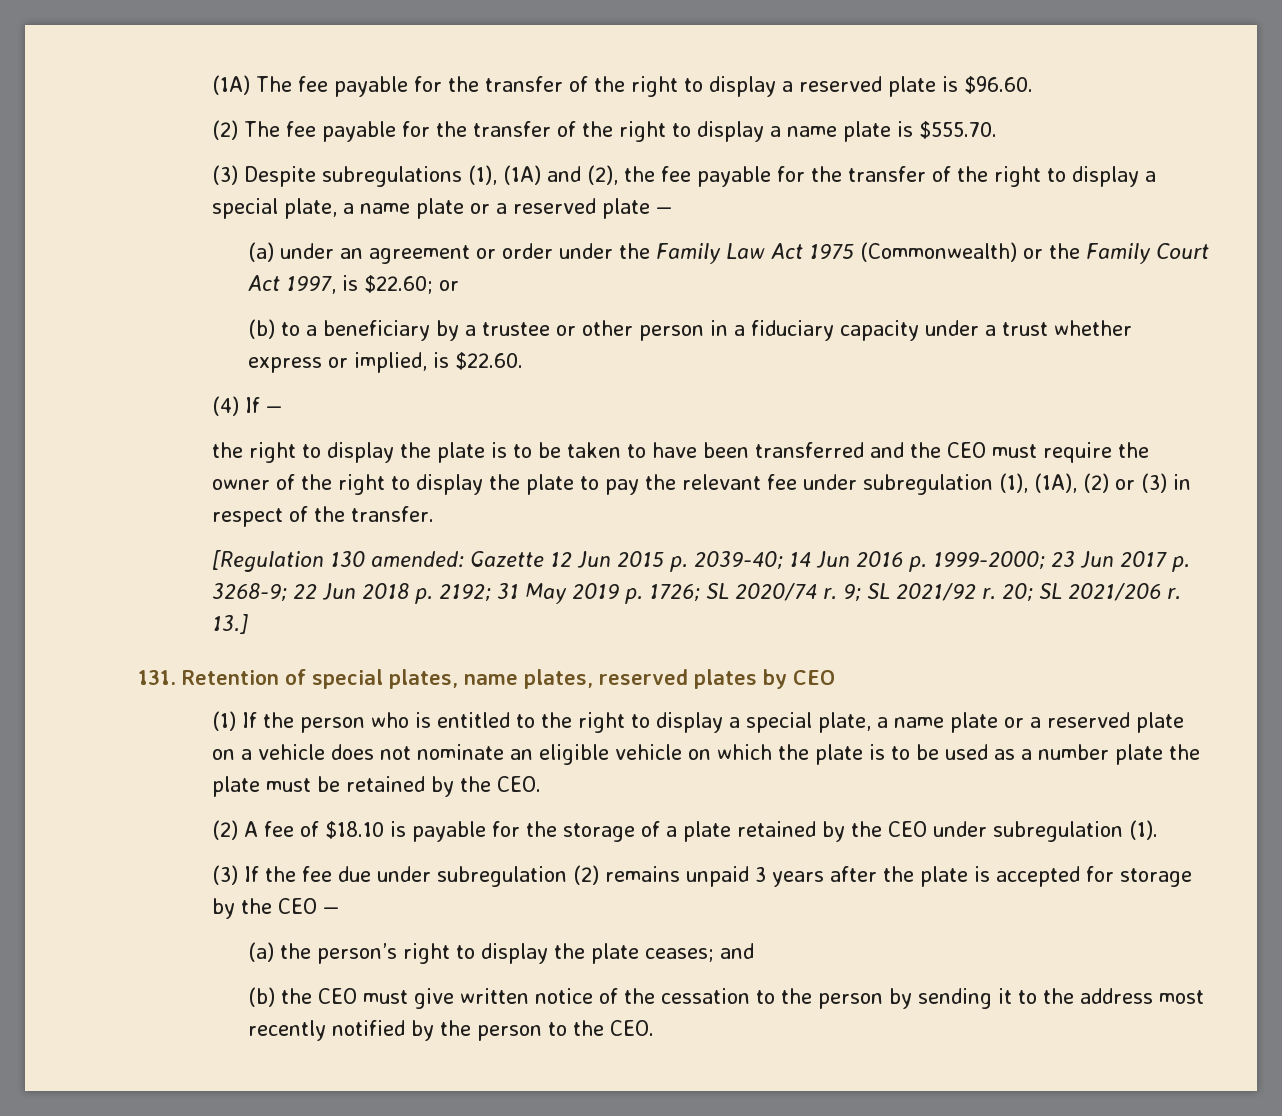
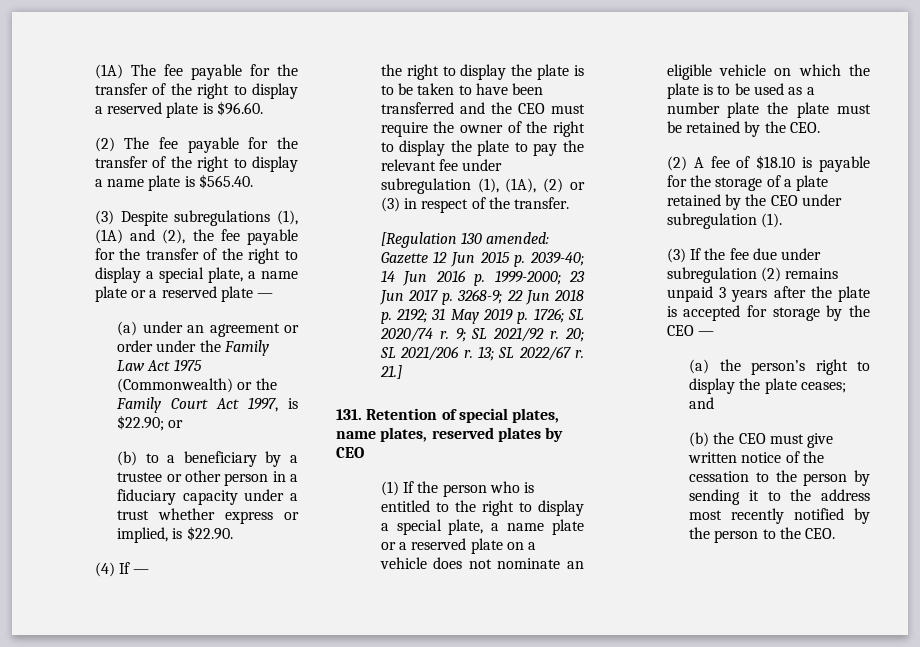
- (2) The fee payable for the transfer of the right to display a name plate is $555.70.
+ (2) The fee payable for the transfer of the right to display a name plate is $565.40.
- (a) under an agreement or order under the Family Law Act 1975 (Commonwealth) or the Family Court Act 1997, is $22.60; or
+ (a) under an agreement or order under the Family Law Act 1975 (Commonwealth) or the Family Court Act 1997, is $22.90; or
- (b) to a beneficiary by a trustee or other person in a fiduciary capacity under a trust whether express or implied, is $22.60.
+ (b) to a beneficiary by a trustee or other person in a fiduciary capacity under a trust whether express or implied, is $22.90.
- 13.]
+ 13; SL 2022/67 r. 21.]

